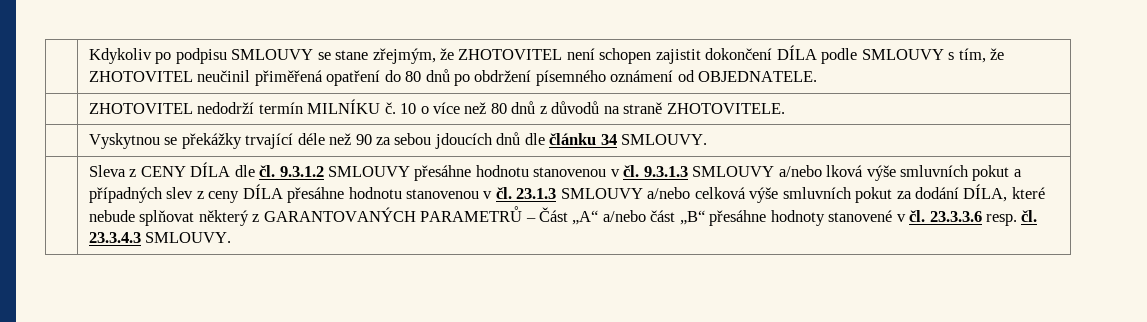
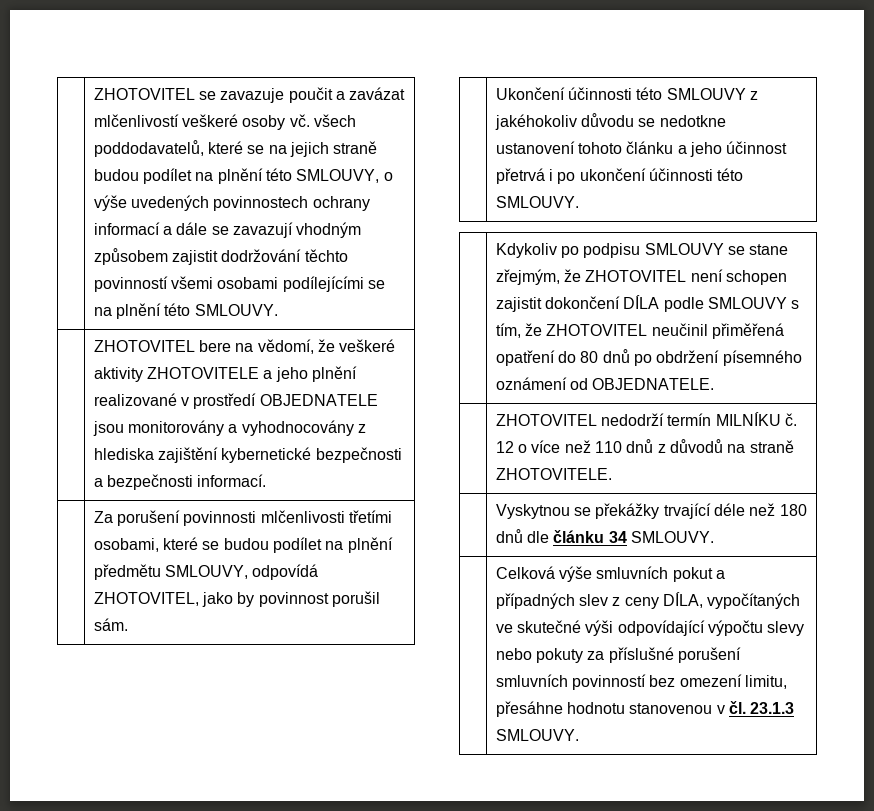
+ ZHOTOVITEL se zavazuje poučit a zavázat mlčenlivostí veškeré osoby vč. všech poddodavatelů, které se na jejich straně budou podílet na plnění této SMLOUVY, o výše uvedených povinnostech ochrany informací a dále se zavazují vhodným způsobem zajistit dodržování těchto povinností všemi osobami podílejícími se na plnění této SMLOUVY.
+ | ZHOTOVITEL bere na vědomí, že veškeré aktivity ZHOTOVITELE a jeho plnění realizované v prostředí OBJEDNATELE jsou monitorovány a vyhodnocovány z hlediska zajištění kybernetické bezpečnosti a bezpečnosti informací.
+ | Za porušení povinnosti mlčenlivosti třetími osobami, které se budou podílet na plnění předmětu SMLOUVY, odpovídá ZHOTOVITEL, jako by povinnost porušil sám.
+ | Ukončení účinnosti této SMLOUVY z jakéhokoliv důvodu se nedotkne ustanovení tohoto článku a jeho účinnost přetrvá i po ukončení účinnosti této SMLOUVY.
- | ZHOTOVITEL nedodrží termín MILNÍKU č. 10 o více než 80 dnů z důvodů na straně ZHOTOVITELE.
+ | ZHOTOVITEL nedodrží termín MILNÍKU č. 12 o více než 110 dnů z důvodů na straně ZHOTOVITELE.
- | Vyskytnou se překážky trvající déle než 90 za sebou jdoucích dnů dle článku 34 SMLOUVY.
+ | Vyskytnou se překážky trvající déle než 180 dnů dle článku 34 SMLOUVY.
- Sleva z CENY DÍLA dle čl. 9.3.1.2 SMLOUVY přesáhne hodnotu stanovenou v čl. 9.3.1.3 SMLOUVY a/nebo lková výše smluvních pokut a případných slev z ceny DÍLA přesáhne hodnotu stanovenou v čl. 23.1.3 SMLOUVY a/nebo celková výše smluvních pokut za dodání DÍLA, které nebude splňovat některý z GARANTOVANÝCH PARAMETRŮ – Část „A“ a/nebo část „B“ přesáhne hodnoty stanovené v čl. 23.3.3.6 resp. čl. 23.3.4.3 SMLOUVY.
+ Celková výše smluvních pokut a případných slev z ceny DÍLA, vypočítaných ve skutečné výši odpovídající výpočtu slevy nebo pokuty za příslušné porušení smluvních povinností bez omezení limitu, přesáhne hodnotu stanovenou v čl. 23.1.3 SMLOUVY.

